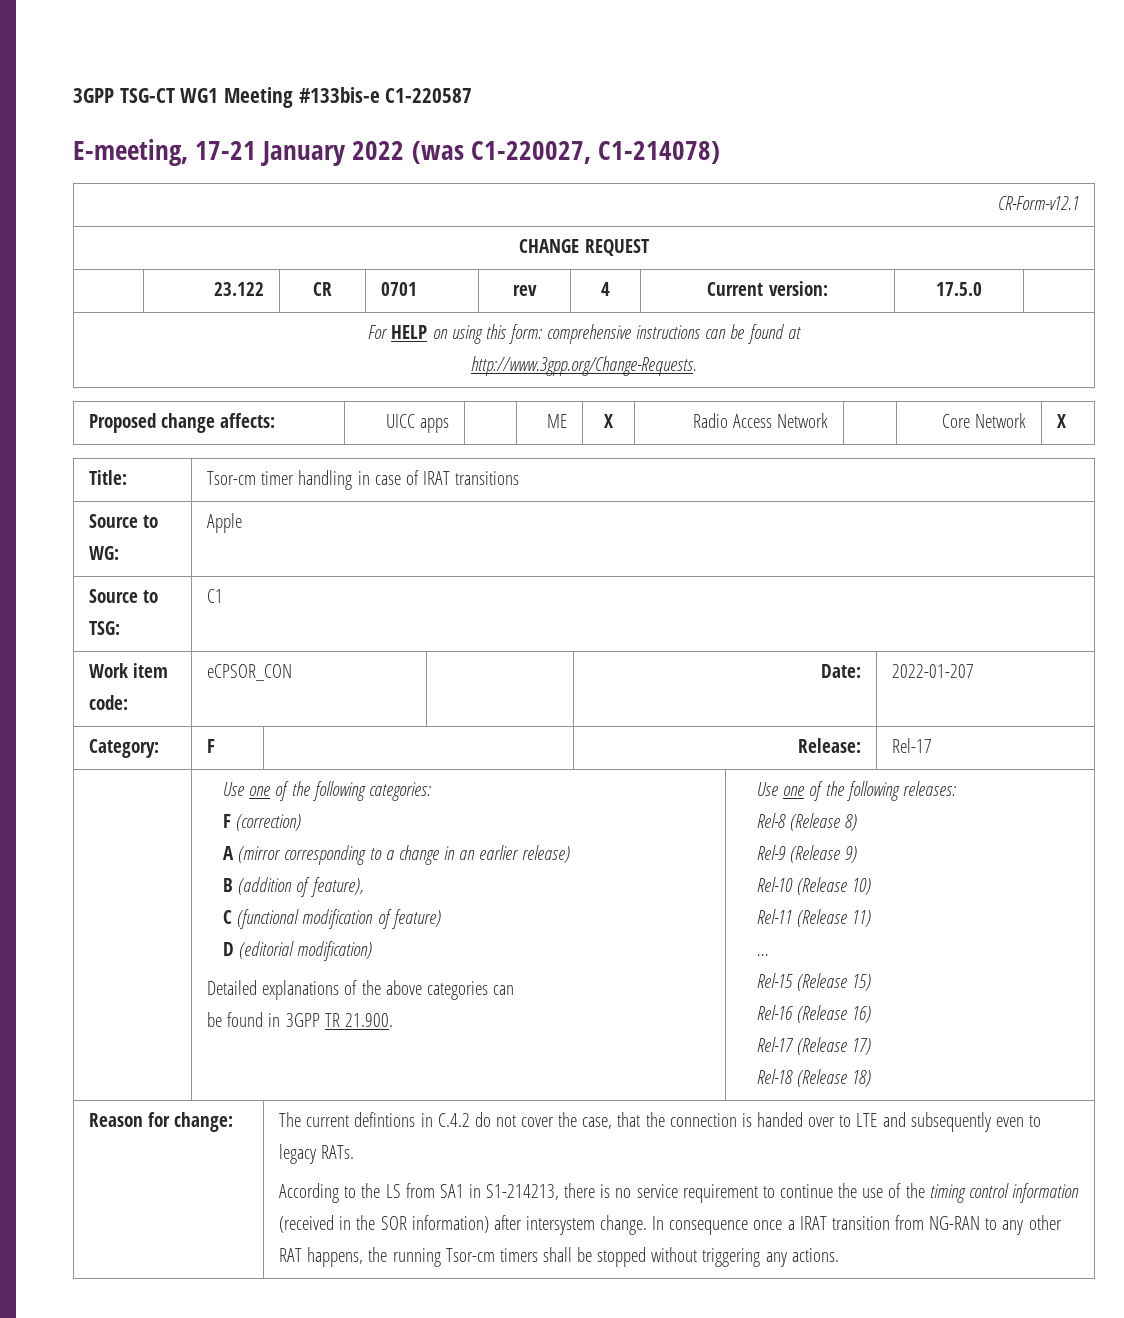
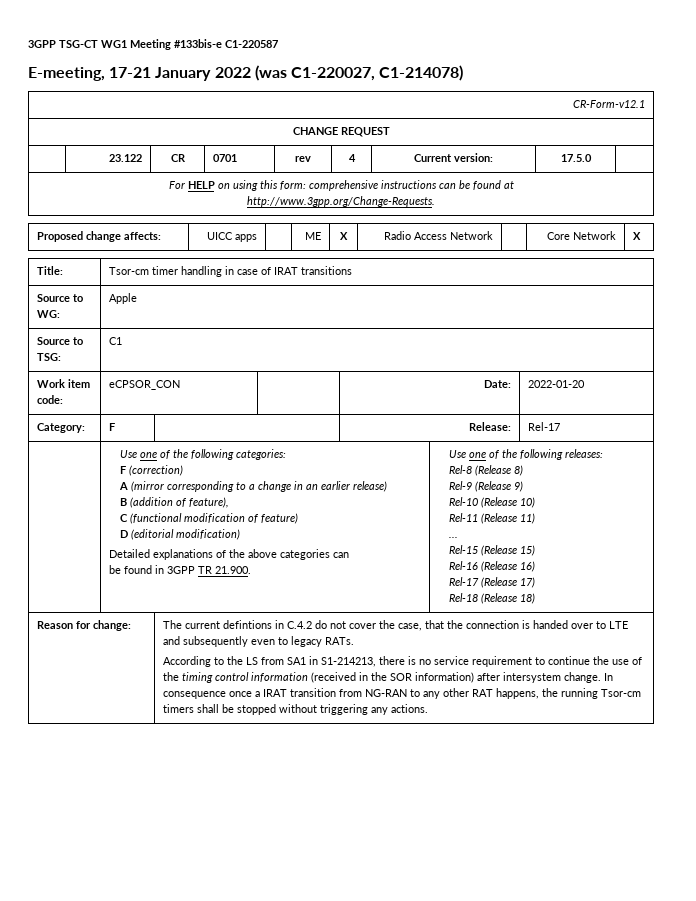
- Work item code: | eCPSOR_CON | | Date: | 2022-01-207
+ Work item code: | eCPSOR_CON | | Date: | 2022-01-20

